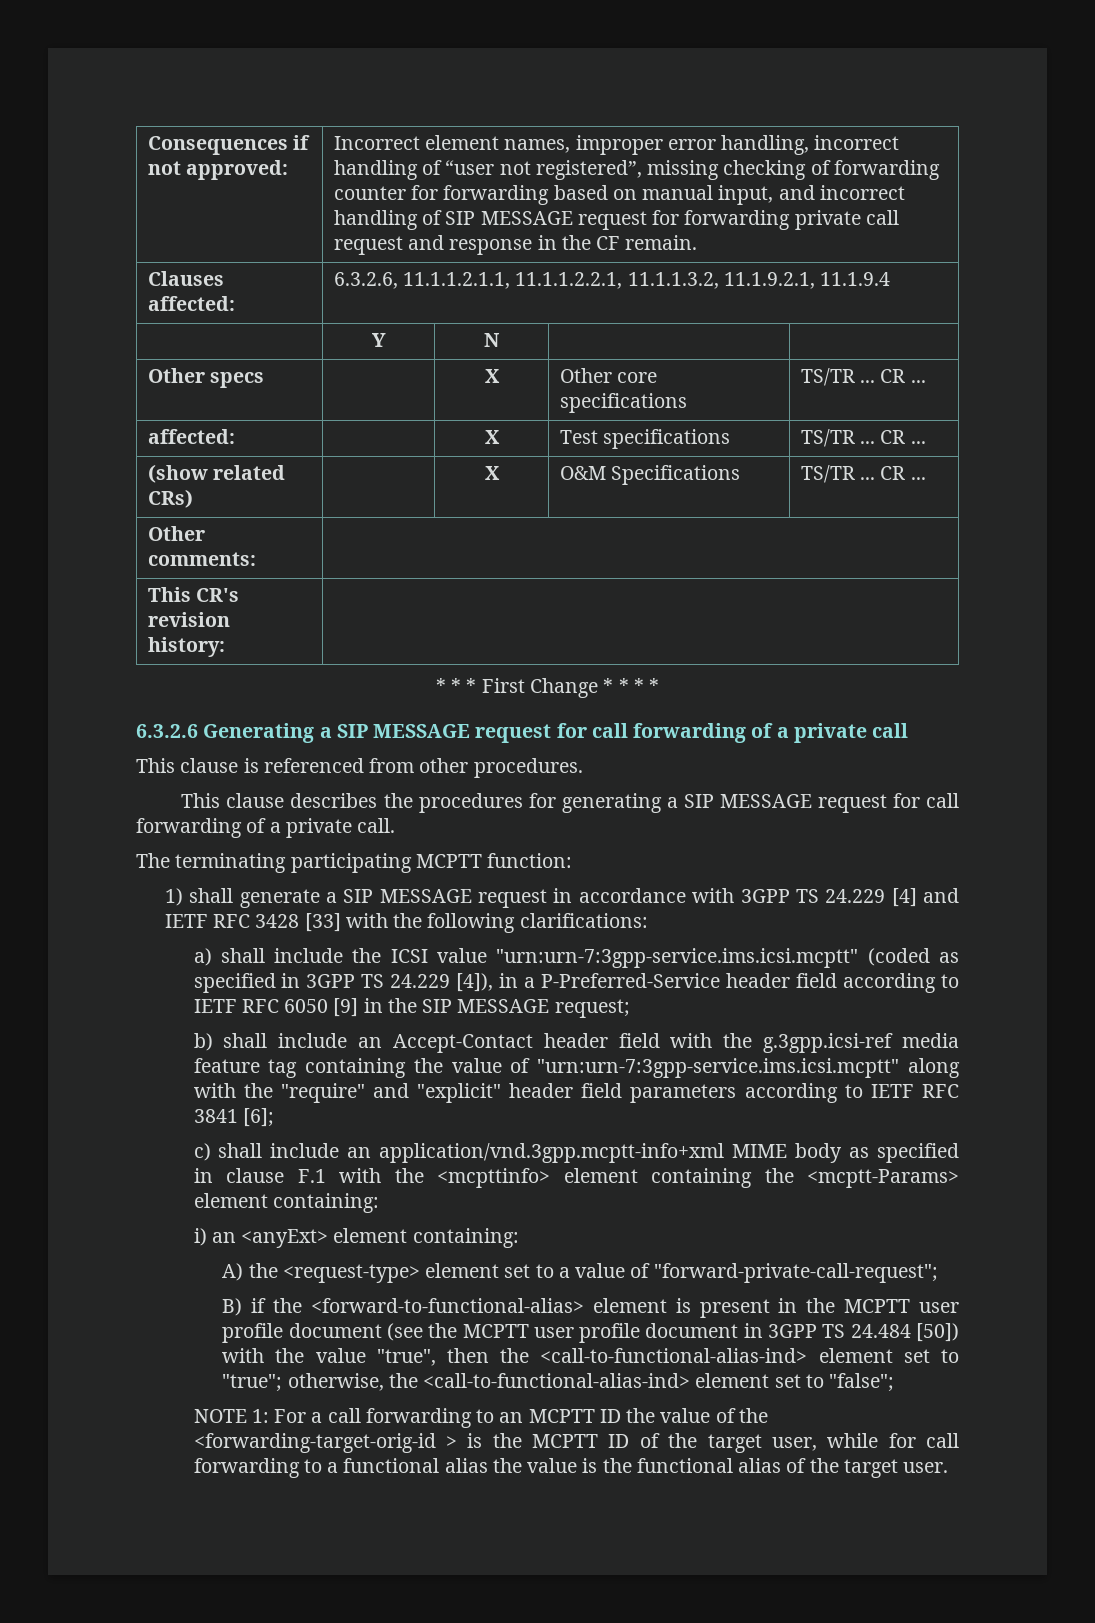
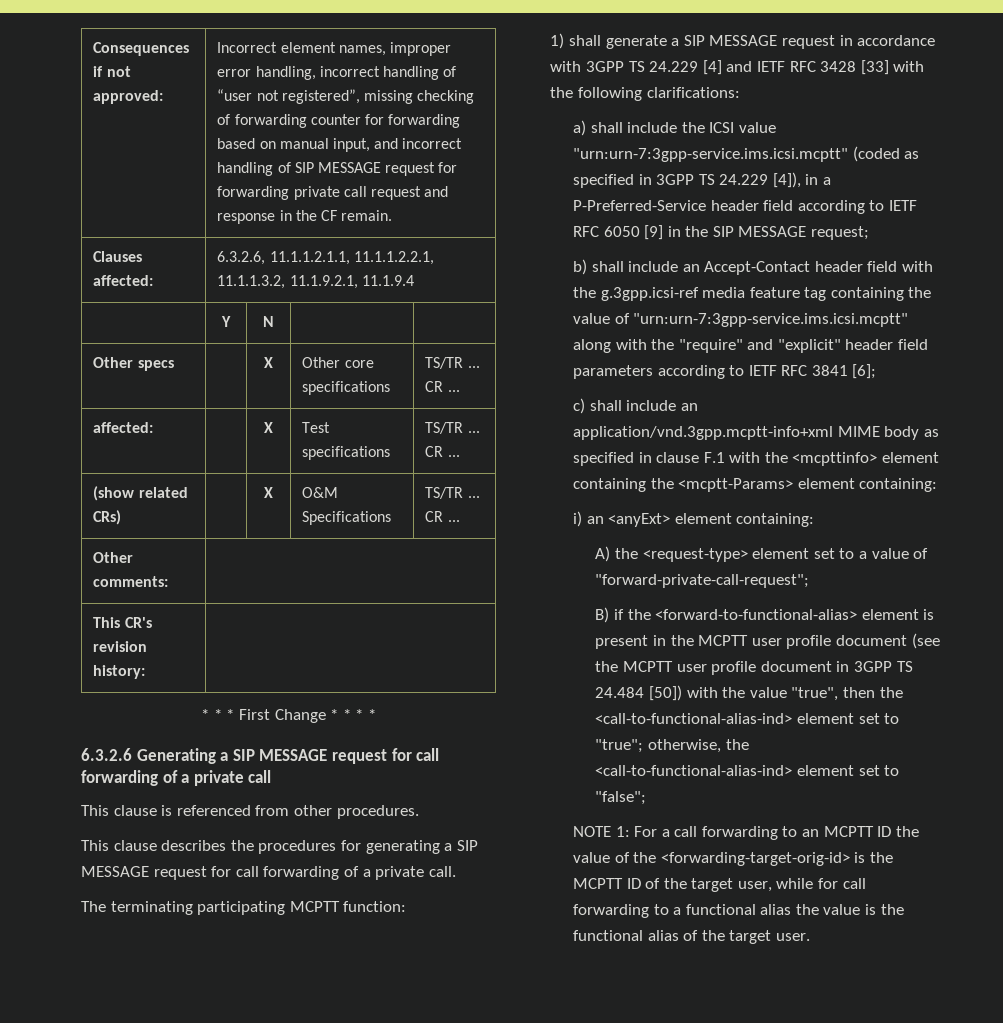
- NOTE 1: For a call forwarding to an MCPTT ID the value of the <forwarding-target-orig-id > is the MCPTT ID of the target user, while for call forwarding to a functional alias the value is the functional alias of the target user.
+ NOTE 1: For a call forwarding to an MCPTT ID the value of the <forwarding-target-orig-id> is the MCPTT ID of the target user, while for call forwarding to a functional alias the value is the functional alias of the target user.

